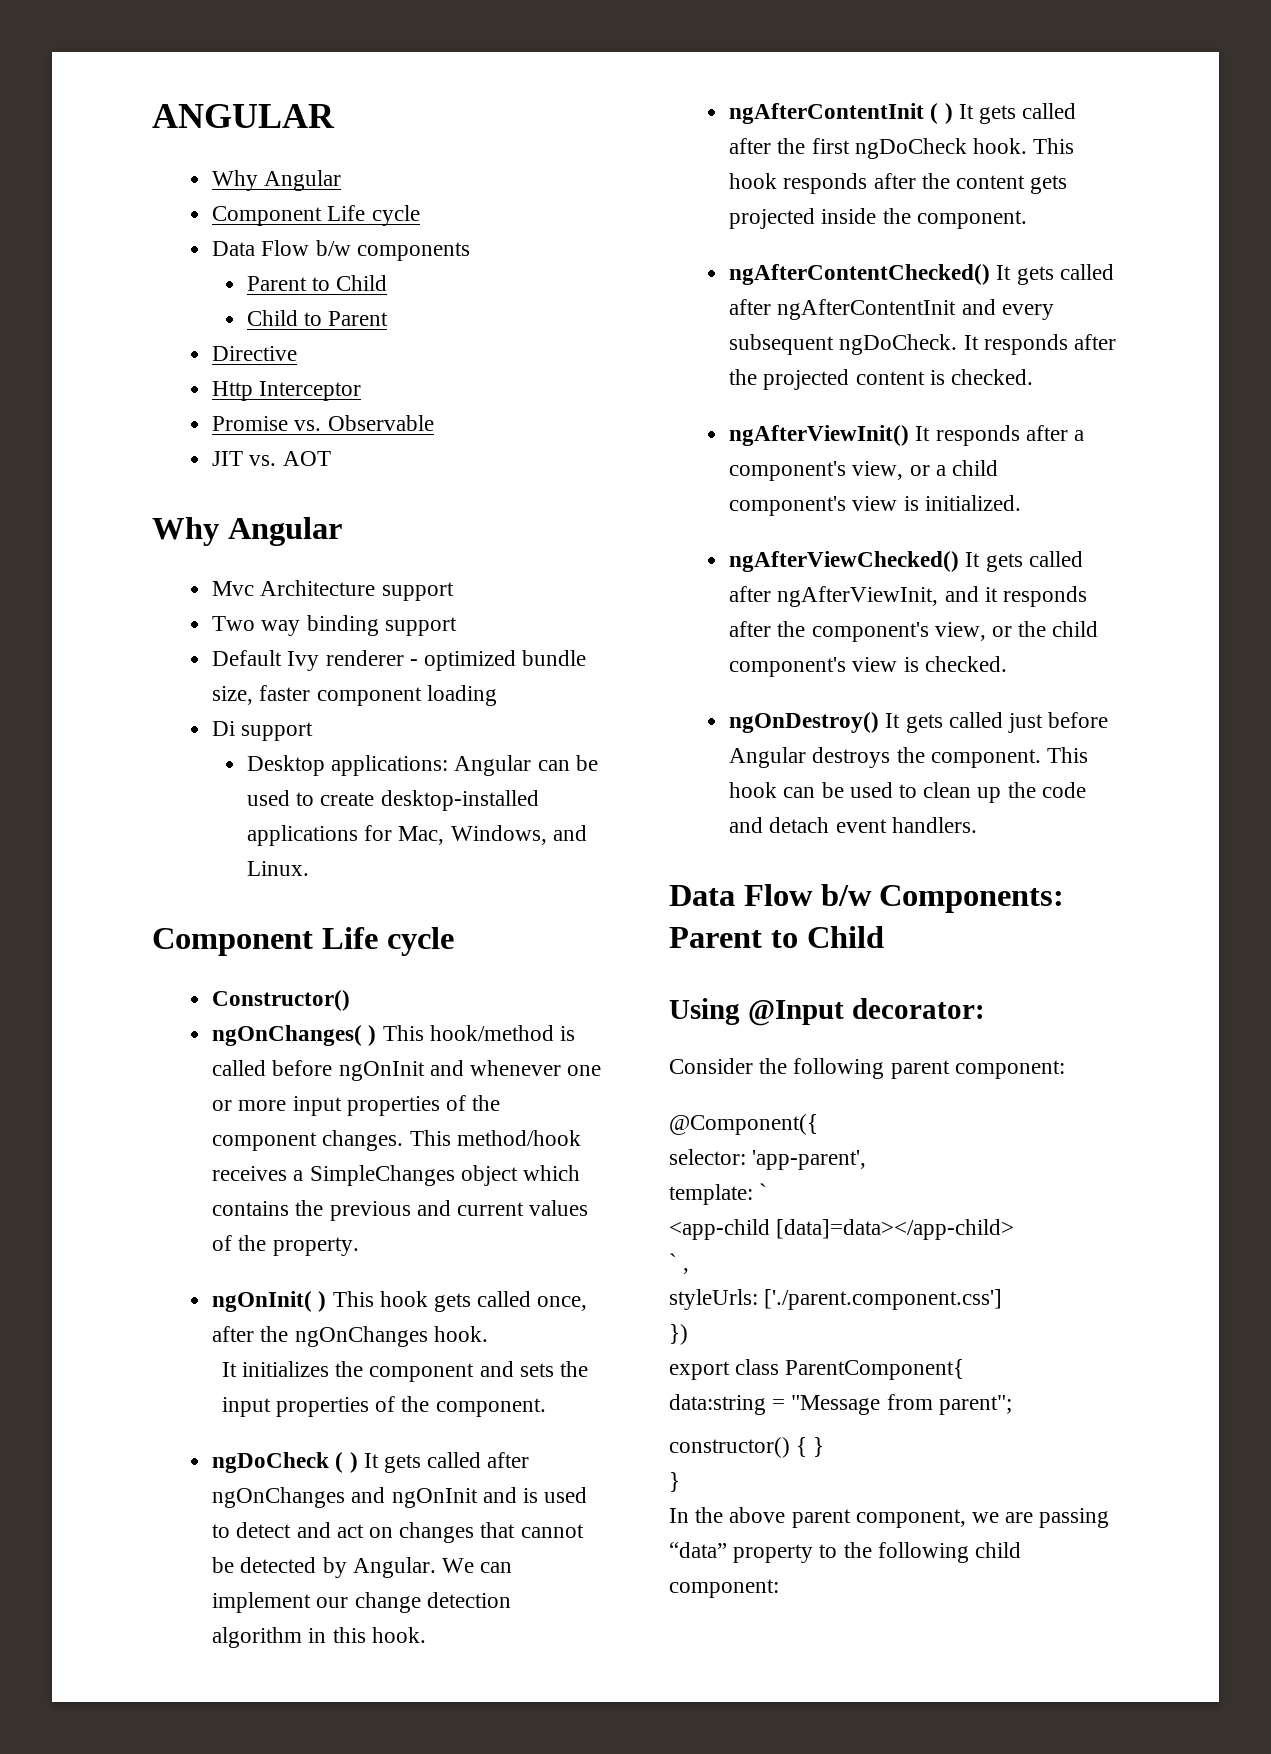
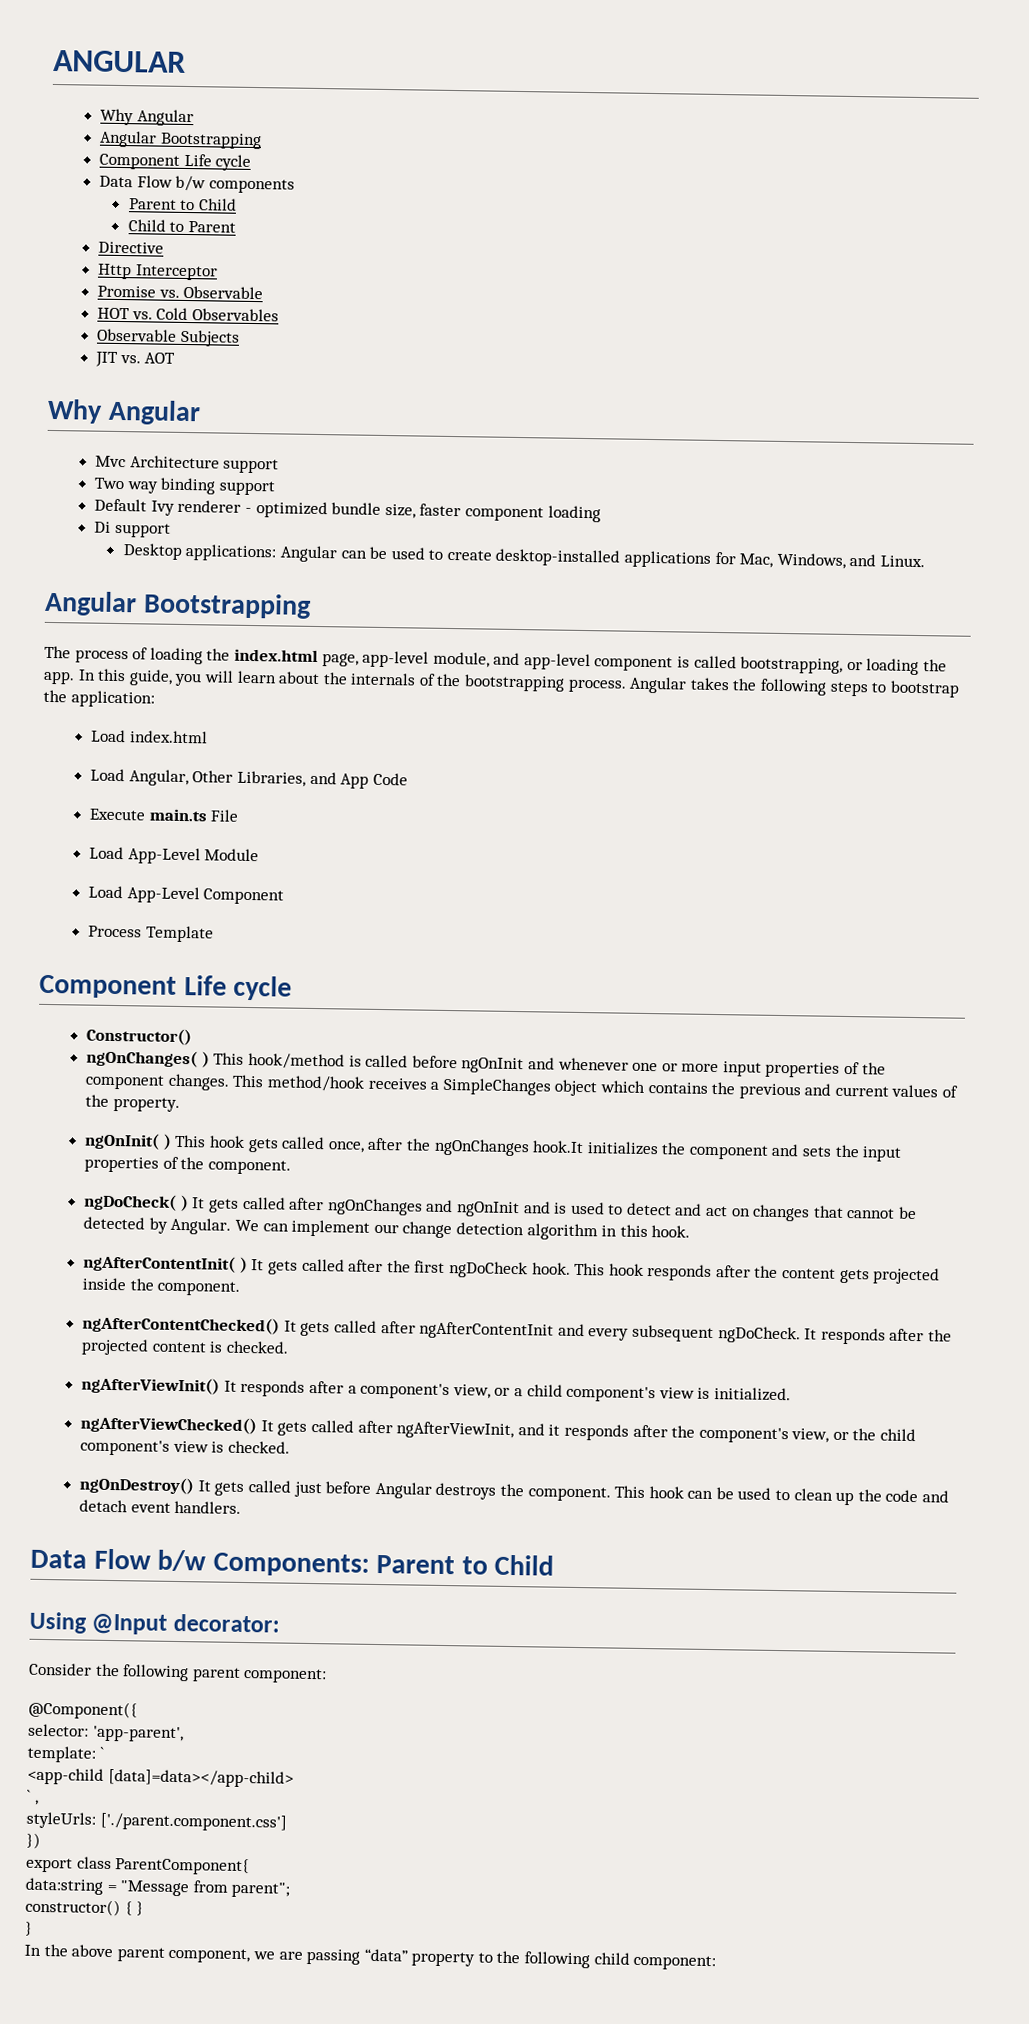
  ANGULAR
  Why Angular
+ Angular Bootstrapping
+ HOT vs. Cold Observables
+ Observable Subjects
  Desktop applications: Angular can be used to create desktop-installed applications for Mac, Windows, and Linux.
+ Angular Bootstrapping
+ The process of loading the index.html page, app-level module, and app-level component is called bootstrapping, or loading the app. In this guide, you will learn about the internals of the bootstrapping process. Angular takes the following steps to bootstrap the application:
+ Load index.html
+ Load Angular, Other Libraries, and App Code
+ Execute main.ts File
+ Load App-Level Module
+ Load App-Level Component
+ Process Template
- ngOnInit( ) This hook gets called once, after the ngOnChanges hook.
- It initializes the component and sets the input properties of the component.
+ ngOnInit( ) This hook gets called once, after the ngOnChanges hook.It initializes the component and sets the input properties of the component.
- ngDoCheck ( ) It gets called after ngOnChanges and ngOnInit and is used to detect and act on changes that cannot be detected by Angular.
+ ngDoCheck( ) It gets called after ngOnChanges and ngOnInit and is used to detect and act on changes that cannot be detected by Angular.
- ngAfterContentInit ( ) It gets called after the first ngDoCheck hook.
+ ngAfterContentInit( ) It gets called after the first ngDoCheck hook.

